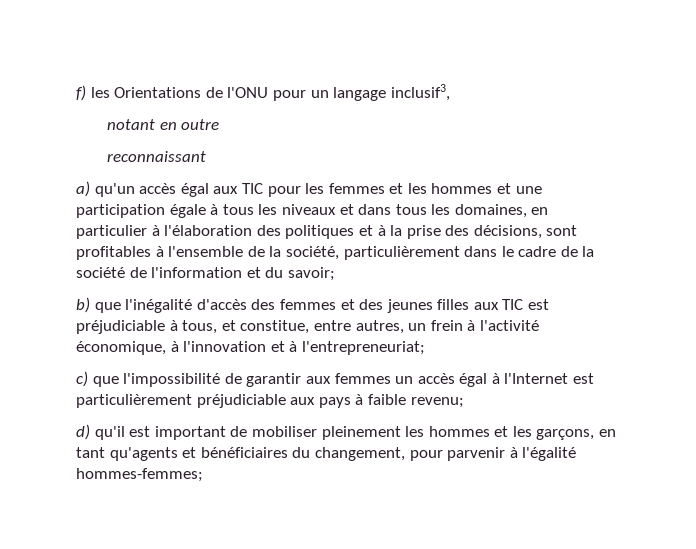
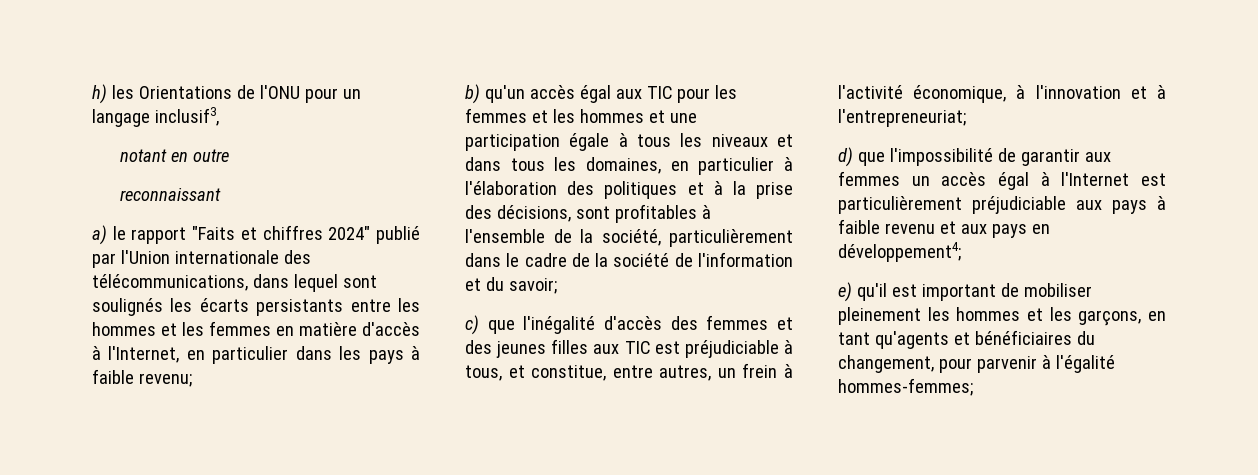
- f) les Orientations de l'ONU pour un langage inclusif3,
+ h) les Orientations de l'ONU pour un langage inclusif3,
- a) qu'un accès égal aux TIC pour les femmes et les hommes et une participation égale à tous les niveaux et dans tous les domaines, en particulier à l'élaboration des politiques et à la prise des décisions, sont profitables à l'ensemble de la société, particulièrement dans le cadre de la société de l'information et du savoir;
+ a) le rapport "Faits et chiffres 2024" publié par l'Union internationale des télécommunications, dans lequel sont soulignés les écarts persistants entre les hommes et les femmes en matière d'accès à l'Internet, en particulier dans les pays à faible revenu;
+ b) qu'un accès égal aux TIC pour les femmes et les hommes et une participation égale à tous les niveaux et dans tous les domaines, en particulier à l'élaboration des politiques et à la prise des décisions, sont profitables à l'ensemble de la société, particulièrement dans le cadre de la société de l'information et du savoir;
- b) que l'inégalité d'accès des femmes et des jeunes filles aux TIC est préjudiciable à tous, et constitue, entre autres, un frein à l'activité économique, à l'innovation et à l'entrepreneuriat;
+ c) que l'inégalité d'accès des femmes et des jeunes filles aux TIC est préjudiciable à tous, et constitue, entre autres, un frein à l'activité économique, à l'innovation et à l'entrepreneuriat;
- c) que l'impossibilité de garantir aux femmes un accès égal à l'Internet est particulièrement préjudiciable aux pays à faible revenu;
- d) qu'il est important de mobiliser pleinement les hommes et les garçons, en tant qu'agents et bénéficiaires du changement, pour parvenir à l'égalité hommes-femmes;
+ d) que l'impossibilité de garantir aux femmes un accès égal à l'Internet est particulièrement préjudiciable aux pays à faible revenu et aux pays en développement4;
+ e) qu'il est important de mobiliser pleinement les hommes et les garçons, en tant qu'agents et bénéficiaires du changement, pour parvenir à l'égalité hommes-femmes;

